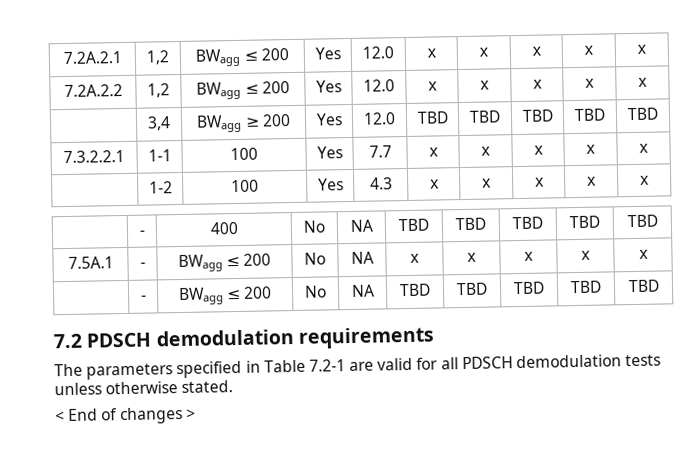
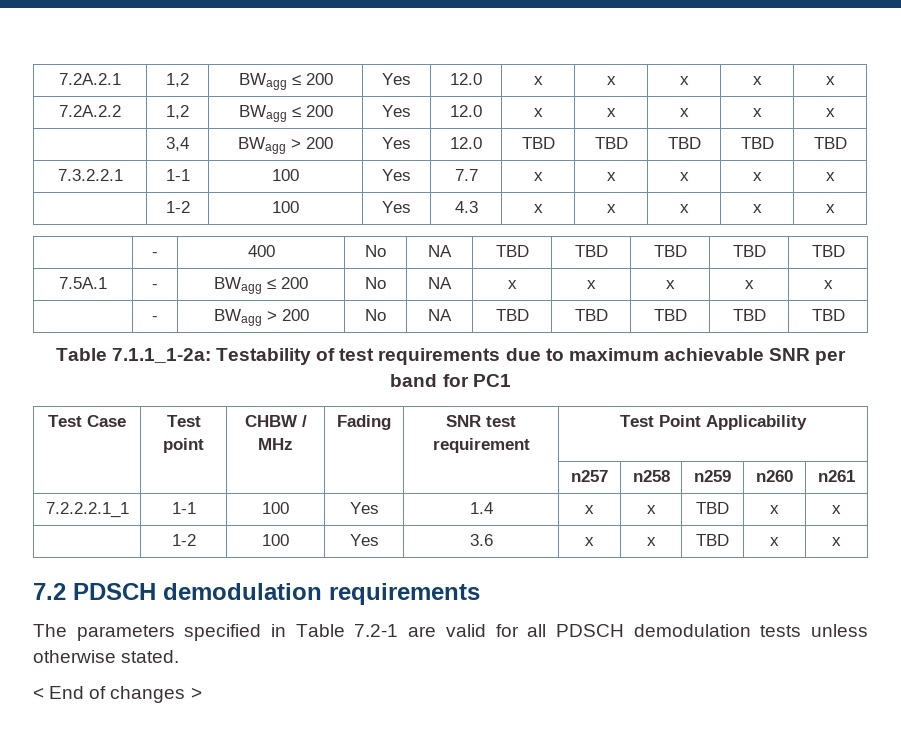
- | 3,4 | BWagg ≥ 200 | Yes | 12.0 | TBD | TBD | TBD | TBD | TBD
+ | 3,4 | BWagg > 200 | Yes | 12.0 | TBD | TBD | TBD | TBD | TBD
- | - | BWagg ≤ 200 | No | NA | TBD | TBD | TBD | TBD | TBD
+ | - | BWagg > 200 | No | NA | TBD | TBD | TBD | TBD | TBD
+ Table 7.1.1_1-2a: Testability of test requirements due to maximum achievable SNR per band for PC1
+ Test Case | Test point | CHBW / MHz | Fading | SNR test requirement | Test Point Applicability
+ | | | | | n257 | n258 | n259 | n260 | n261
+ 7.2.2.2.1_1 | 1-1 | 100 | Yes | 1.4 | x | x | TBD | x | x
+ | 1-2 | 100 | Yes | 3.6 | x | x | TBD | x | x

